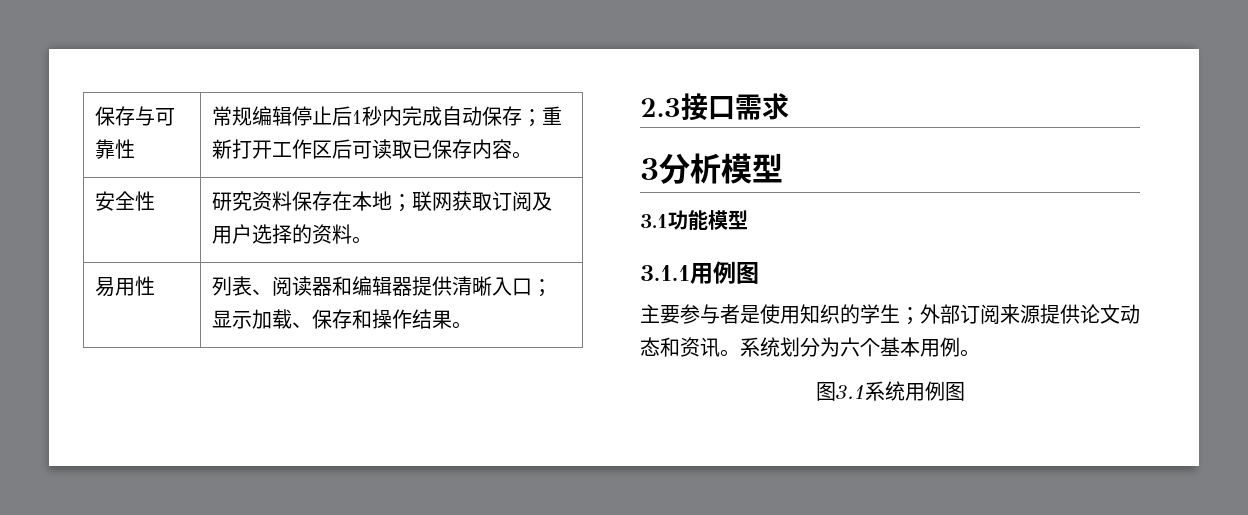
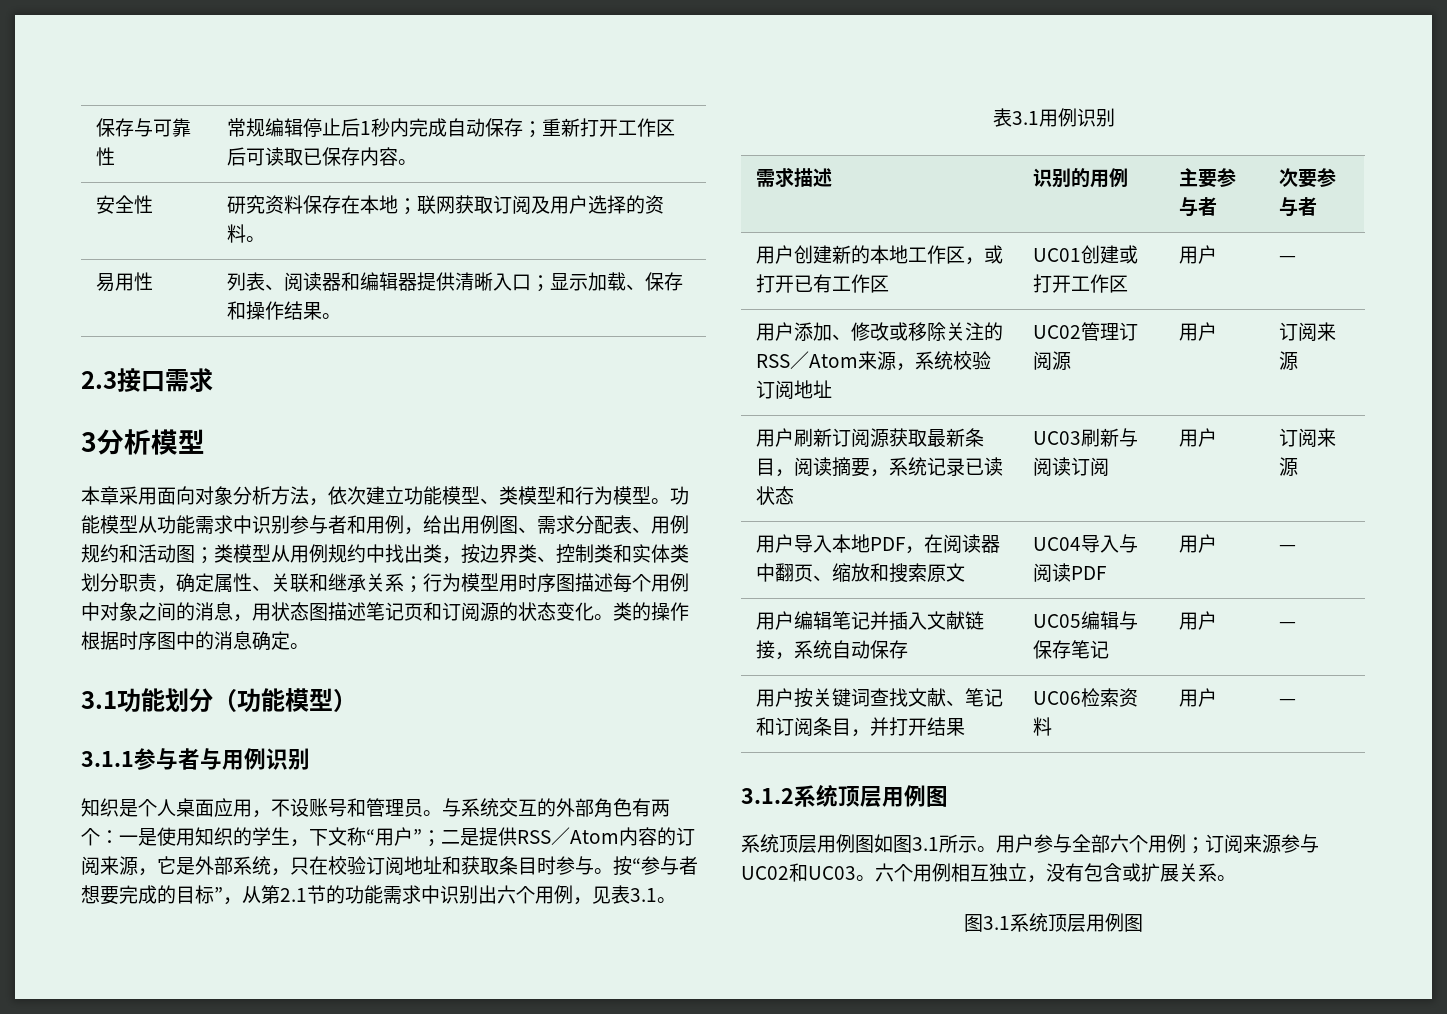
- 3.1功能模型
- 3.1.1用例图
- 主要参与者是使用知织的学生；外部订阅来源提供论文动态和资讯。系统划分为六个基本用例。
+ 本章采用面向对象分析方法，依次建立功能模型、类模型和行为模型。功能模型从功能需求中识别参与者和用例，给出用例图、需求分配表、用例规约和活动图；类模型从用例规约中找出类，按边界类、控制类和实体类划分职责，确定属性、关联和继承关系；行为模型用时序图描述每个用例中对象之间的消息，用状态图描述笔记页和订阅源的状态变化。类的操作根据时序图中的消息确定。
+ 3.1功能划分（功能模型）
+ 3.1.1参与者与用例识别
+ 知织是个人桌面应用，不设账号和管理员。与系统交互的外部角色有两个：一是使用知织的学生，下文称“用户”；二是提供RSS／Atom内容的订阅来源，它是外部系统，只在校验订阅地址和获取条目时参与。按“参与者想要完成的目标”，从第2.1节的功能需求中识别出六个用例，见表3.1。
+ 表3.1用例识别
+ 需求描述 | 识别的用例 | 主要参与者 | 次要参与者
+ 用户创建新的本地工作区，或打开已有工作区 | UC01创建或打开工作区 | 用户 | —
+ 用户添加、修改或移除关注的RSS／Atom来源，系统校验订阅地址 | UC02管理订阅源 | 用户 | 订阅来源
+ 用户刷新订阅源获取最新条目，阅读摘要，系统记录已读状态 | UC03刷新与阅读订阅 | 用户 | 订阅来源
+ 用户导入本地PDF，在阅读器中翻页、缩放和搜索原文 | UC04导入与阅读PDF | 用户 | —
+ 用户编辑笔记并插入文献链接，系统自动保存 | UC05编辑与保存笔记 | 用户 | —
+ 用户按关键词查找文献、笔记和订阅条目，并打开结果 | UC06检索资料 | 用户 | —
+ 3.1.2系统顶层用例图
+ 系统顶层用例图如图3.1所示。用户参与全部六个用例；订阅来源参与UC02和UC03。六个用例相互独立，没有包含或扩展关系。
- 图3.1系统用例图
+ 图3.1系统顶层用例图

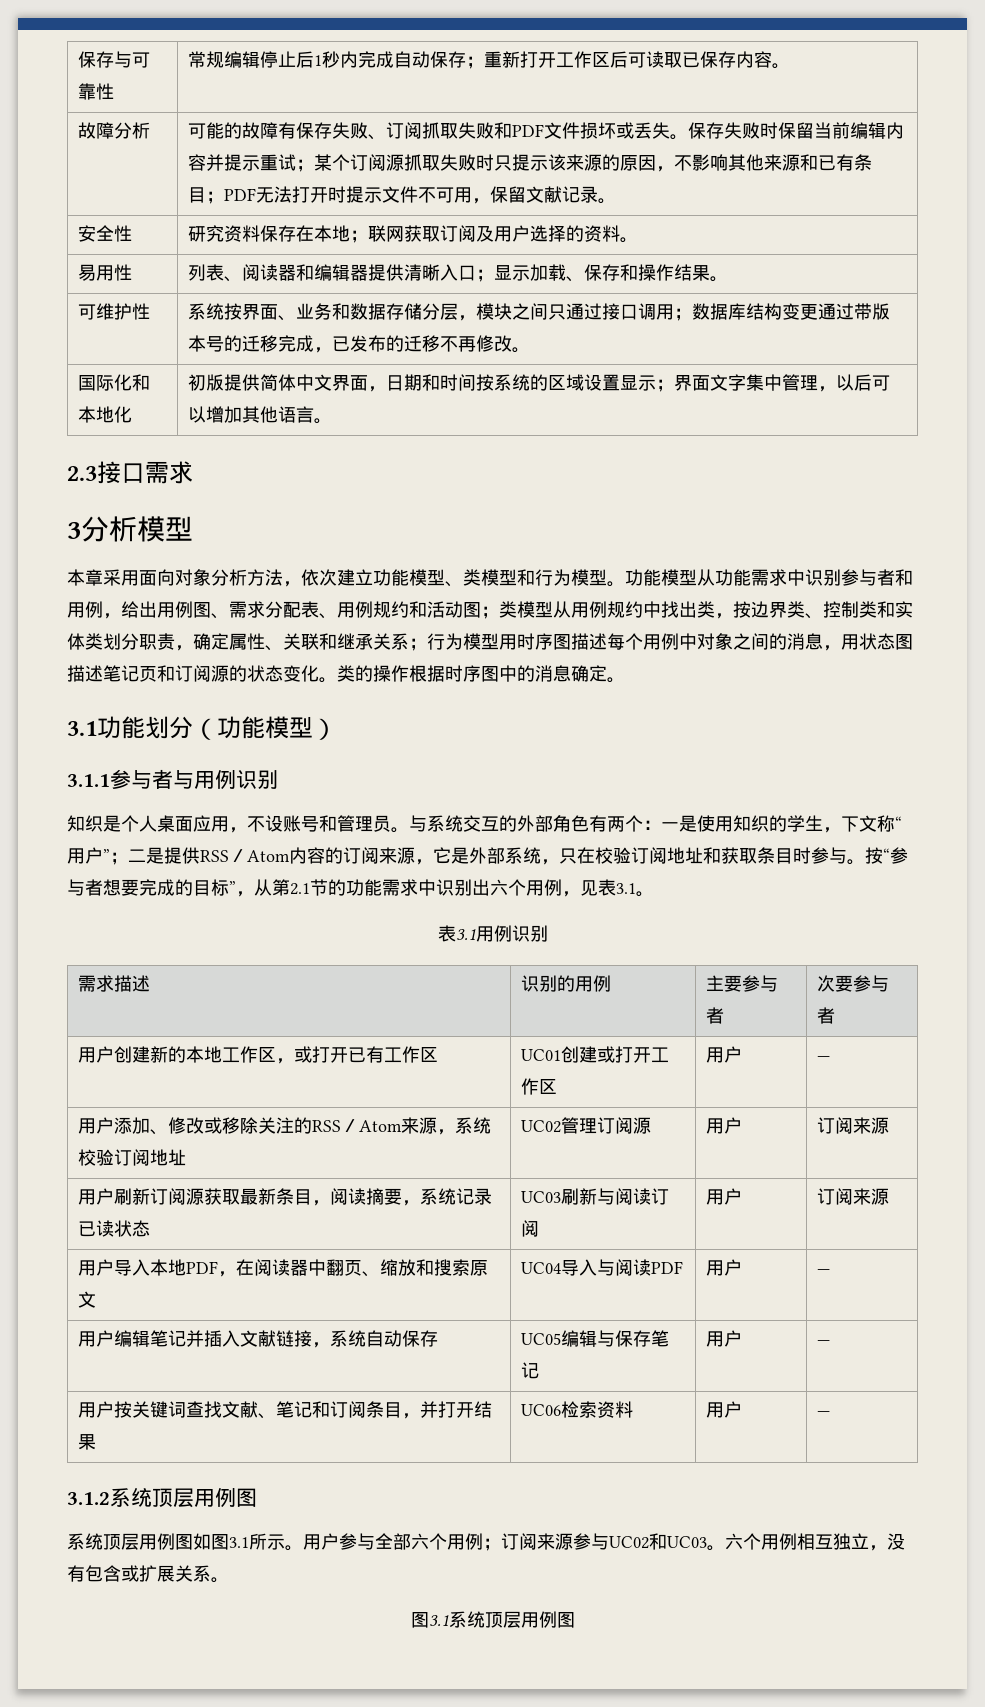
+ 故障分析 | 可能的故障有保存失败、订阅抓取失败和PDF文件损坏或丢失。保存失败时保留当前编辑内容并提示重试；某个订阅源抓取失败时只提示该来源的原因，不影响其他来源和已有条目；PDF无法打开时提示文件不可用，保留文献记录。
+ 可维护性 | 系统按界面、业务和数据存储分层，模块之间只通过接口调用；数据库结构变更通过带版本号的迁移完成，已发布的迁移不再修改。
+ 国际化和本地化 | 初版提供简体中文界面，日期和时间按系统的区域设置显示；界面文字集中管理，以后可以增加其他语言。

